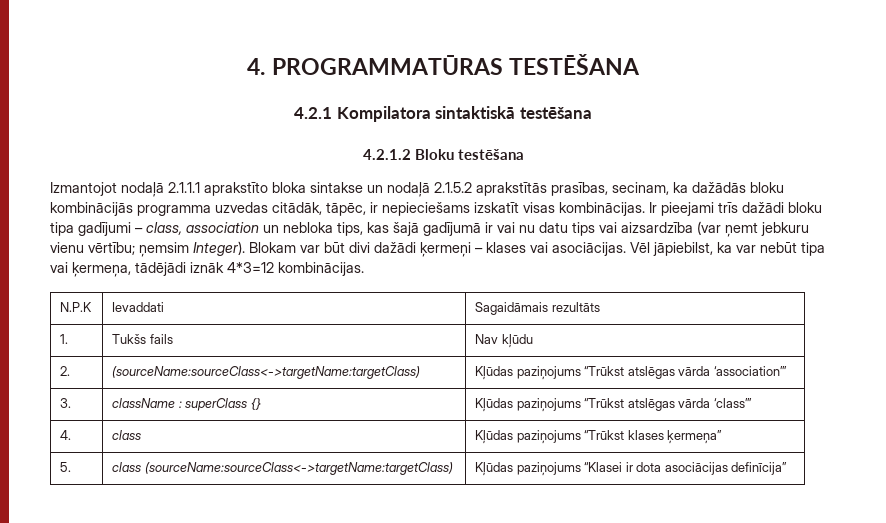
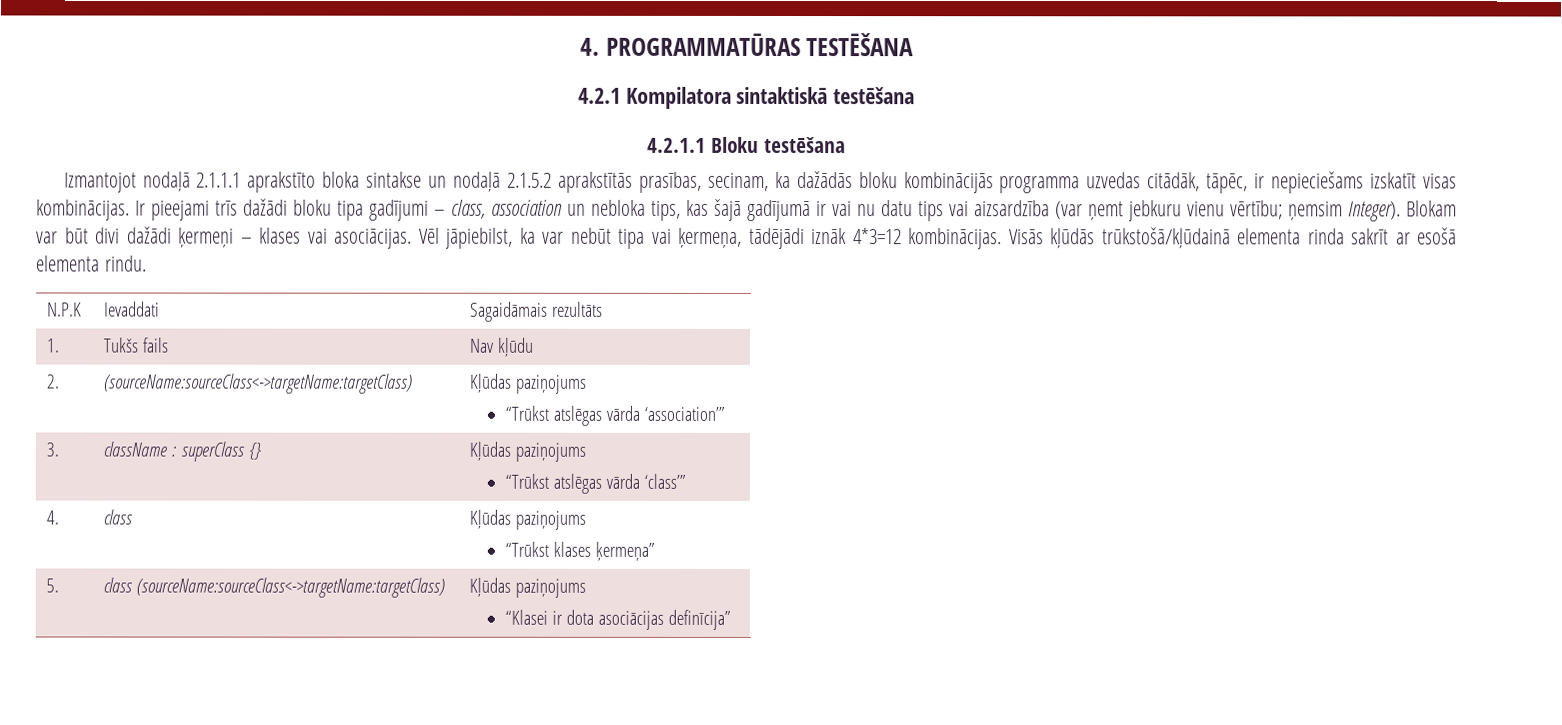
- 4.2.1.2 Bloku testēšana
+ 4.2.1.1 Bloku testēšana
+ Visās kļūdās trūkstošā/kļūdainā elementa rinda sakrīt ar esošā elementa rindu.
- 2. | (sourceName:sourceClass<->targetName:targetClass) | Kļūdas paziņojums “Trūkst atslēgas vārda ‘association’”
+ 2. | (sourceName:sourceClass<->targetName:targetClass) | Kļūdas paziņojums
+ “Trūkst atslēgas vārda ‘association’”
- 3. | className : superClass {} | Kļūdas paziņojums “Trūkst atslēgas vārda ‘class’”
+ 3. | className : superClass {} | Kļūdas paziņojums
+ “Trūkst atslēgas vārda ‘class’”
- 4. | class | Kļūdas paziņojums “Trūkst klases ķermeņa”
+ 4. | class | Kļūdas paziņojums
+ “Trūkst klases ķermeņa”
- 5. | class (sourceName:sourceClass<->targetName:targetClass) | Kļūdas paziņojums “Klasei ir dota asociācijas definīcija”
+ 5. | class (sourceName:sourceClass<->targetName:targetClass) | Kļūdas paziņojums
+ “Klasei ir dota asociācijas definīcija”

